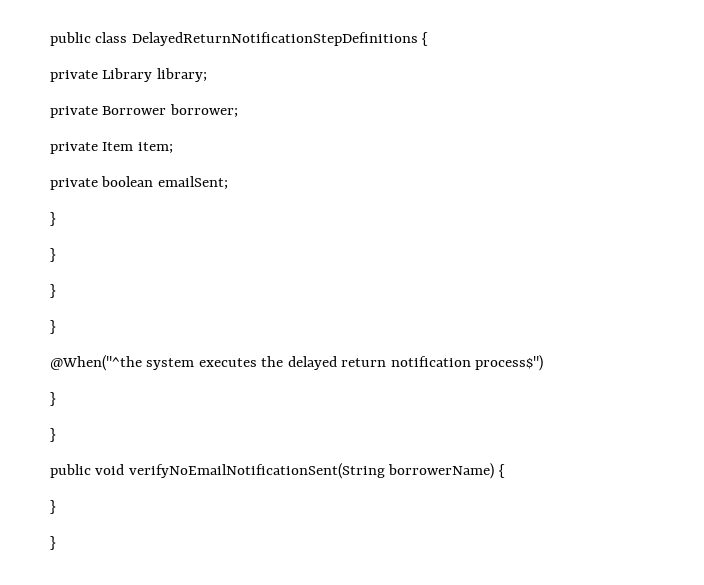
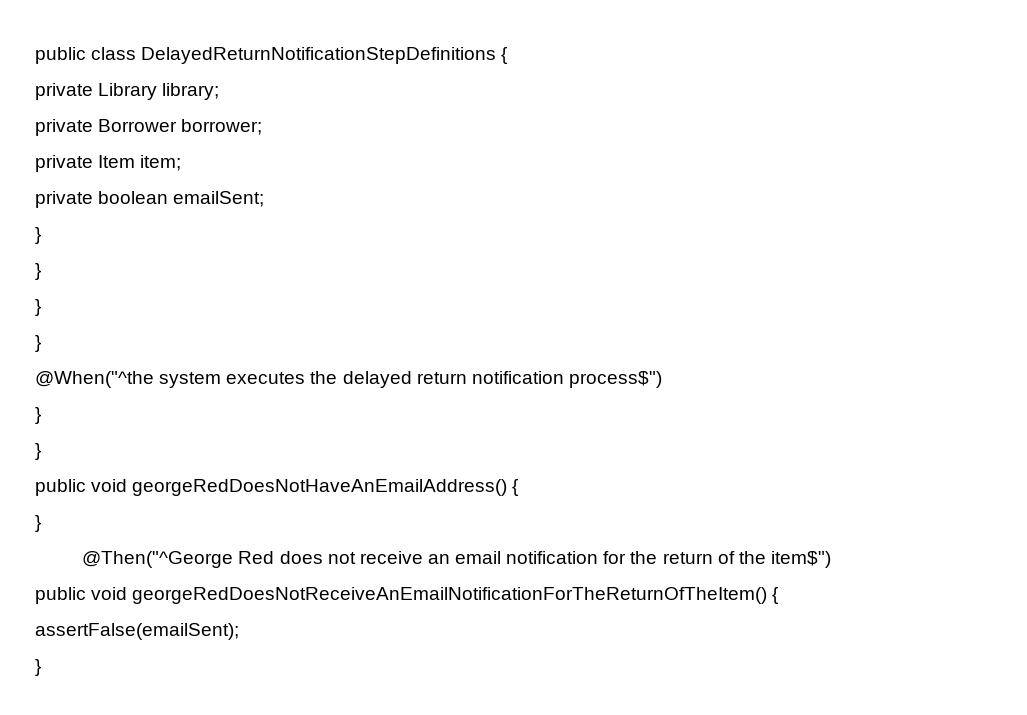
- public void verifyNoEmailNotificationSent(String borrowerName) {
+ public void georgeRedDoesNotHaveAnEmailAddress() {
+ @Then("^George Red does not receive an email notification for the return of the item$")
+ public void georgeRedDoesNotReceiveAnEmailNotificationForTheReturnOfTheItem() {
+ assertFalse(emailSent);

